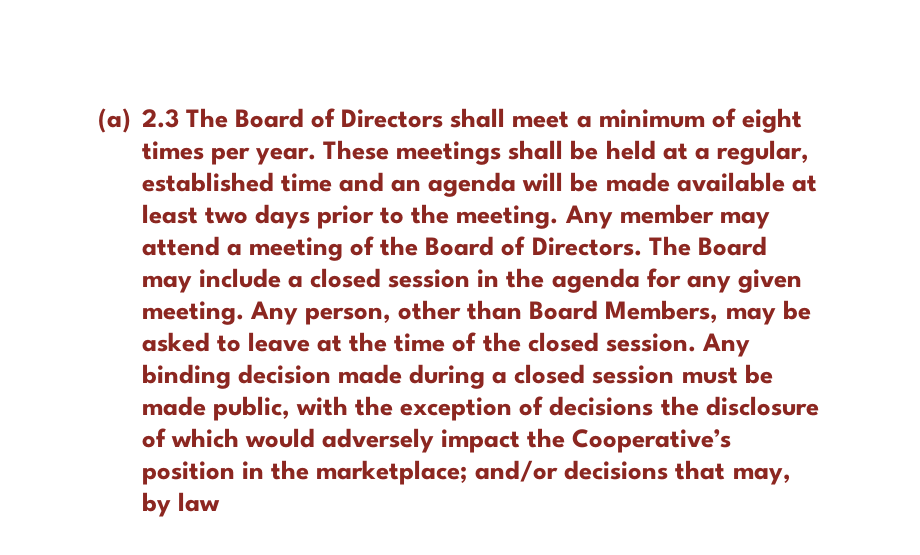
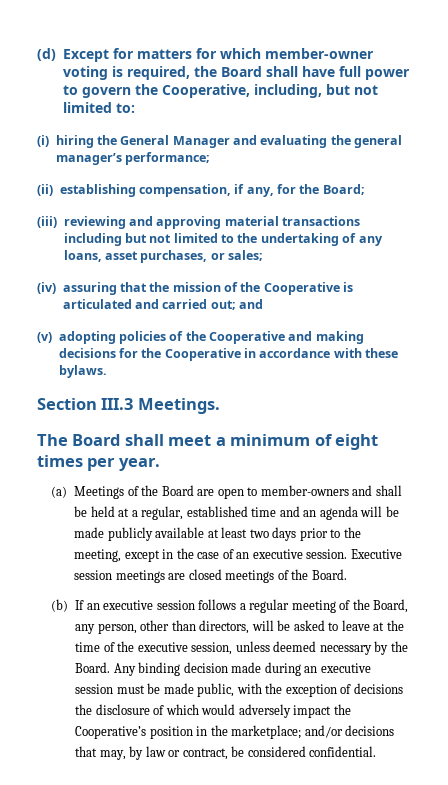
- (a) 2.3 The Board of Directors shall meet a minimum of eight times per year. These meetings shall be held at a regular, established time and an agenda will be made available at least two days prior to the meeting. Any member may attend a meeting of the Board of Directors. The Board may include a closed session in the agenda for any given meeting. Any person, other than Board Members, may be asked to leave at the time of the closed session.
+ (d) Except for matters for which member-owner voting is required, the Board shall have full power to govern the Cooperative, including, but not limited to:
+ (i) hiring the General Manager and evaluating the general manager’s performance;
+ (ii) establishing compensation, if any, for the Board;
+ (iii) reviewing and approving material transactions including but not limited to the undertaking of any loans, asset purchases, or sales;
+ (iv) assuring that the mission of the Cooperative is articulated and carried out; and
+ (v) adopting policies of the Cooperative and making decisions for the Cooperative in accordance with these bylaws.
+ Section III.3 Meetings.
+ The Board shall meet a minimum of eight times per year.
+ (a) Meetings of the Board are open to member-owners and shall be held at a regular, established time and an agenda will be made publicly available at least two days prior to the meeting, except in the case of an executive session. Executive session meetings are closed meetings of the Board.
+ (b) If an executive session follows a regular meeting of the Board, any person, other than directors, will be asked to leave at the time of the executive session, unless deemed necessary by the Board.
- Any binding decision made during a closed session must be made public, with the exception of decisions the disclosure of which would adversely impact the Cooperative’s position in the marketplace; and/or decisions that may, by law
+ Any binding decision made during an executive session must be made public, with the exception of decisions the disclosure of which would adversely impact the Cooperative’s position in the marketplace; and/or decisions that may, by law or contract, be considered confidential.

